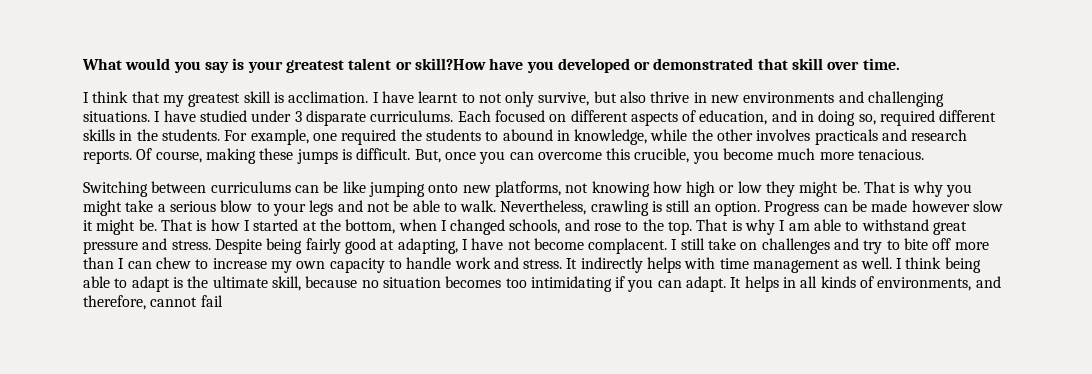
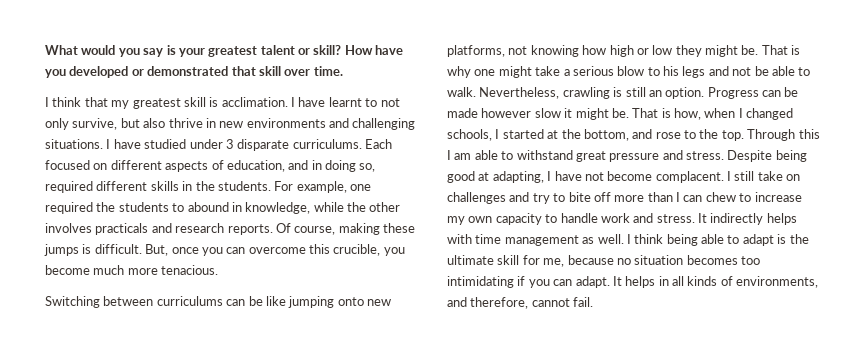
- What would you say is your greatest talent or skill?How have you developed or demonstrated that skill over time.
+ What would you say is your greatest talent or skill? How have you developed or demonstrated that skill over time.
- That is why you might take a serious blow to your legs and not be able to walk.
+ That is why one might take a serious blow to his legs and not be able to walk.
- That is how I started at the bottom, when I changed schools, and rose to the top.
+ That is how, when I changed schools, I started at the bottom, and rose to the top.
- That is why I am able to withstand great pressure and stress.
+ Through this I am able to withstand great pressure and stress.
- Despite being fairly good at adapting, I have not become complacent.
+ Despite being good at adapting, I have not become complacent.
- I think being able to adapt is the ultimate skill, because no situation becomes too intimidating if you can adapt.
+ I think being able to adapt is the ultimate skill for me, because no situation becomes too intimidating if you can adapt.
- It helps in all kinds of environments, and therefore, cannot fail
+ It helps in all kinds of environments, and therefore, cannot fail.

